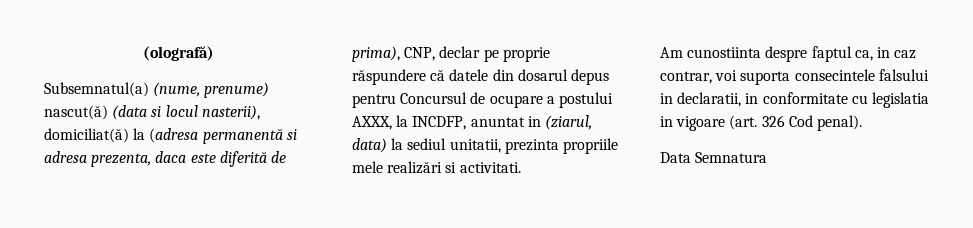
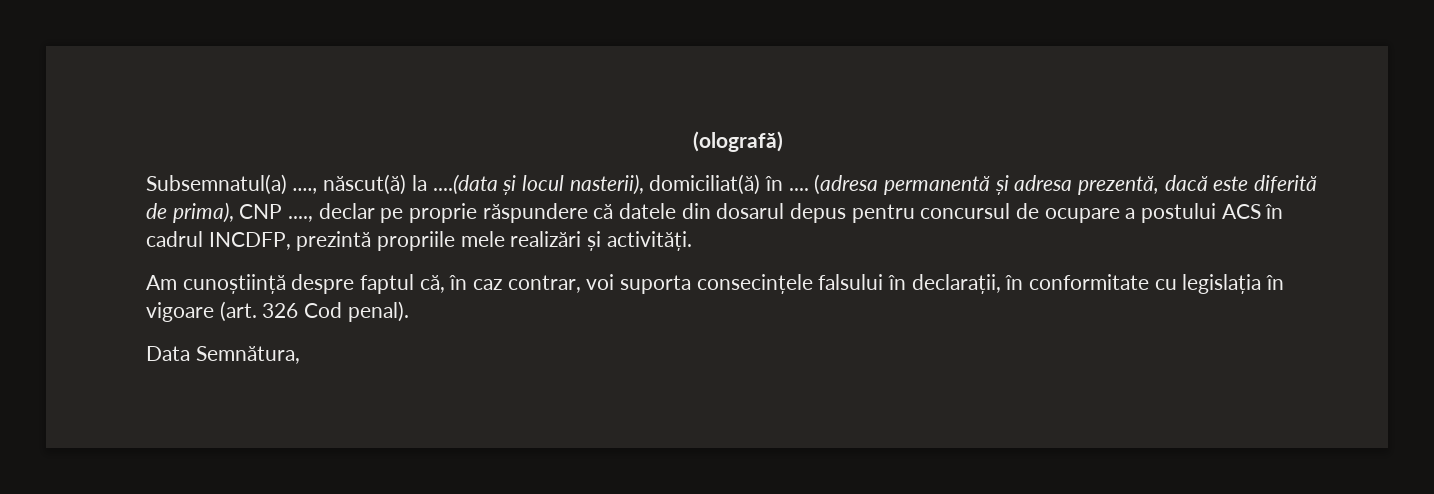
- Subsemnatul(a) (nume, prenume) nascut(ă) (data si locul nasterii), domiciliat(ă) la (adresa permanentă si adresa prezenta, daca este diferită de prima), CNP, declar pe proprie răspundere că datele din dosarul depus pentru Concursul de ocupare a postului AXXX, la INCDFP, anuntat in (ziarul, data) la sediul unitatii, prezinta propriile mele realizări si activitati.
+ Subsemnatul(a) ...., născut(ă) la ....(data și locul nasterii), domiciliat(ă) în .... (adresa permanentă și adresa prezentă, dacă este diferită de prima), CNP ...., declar pe proprie răspundere că datele din dosarul depus pentru concursul de ocupare a postului ACS în cadrul INCDFP, prezintă propriile mele realizări și activități.
- Am cunostiinta despre faptul ca, in caz contrar, voi suporta consecintele falsului in declaratii, in conformitate cu legislatia in vigoare (art. 326 Cod penal).
+ Am cunoștiință despre faptul că, în caz contrar, voi suporta consecințele falsului în declarații, în conformitate cu legislația în vigoare (art. 326 Cod penal).
- Data Semnatura
+ Data Semnătura,

